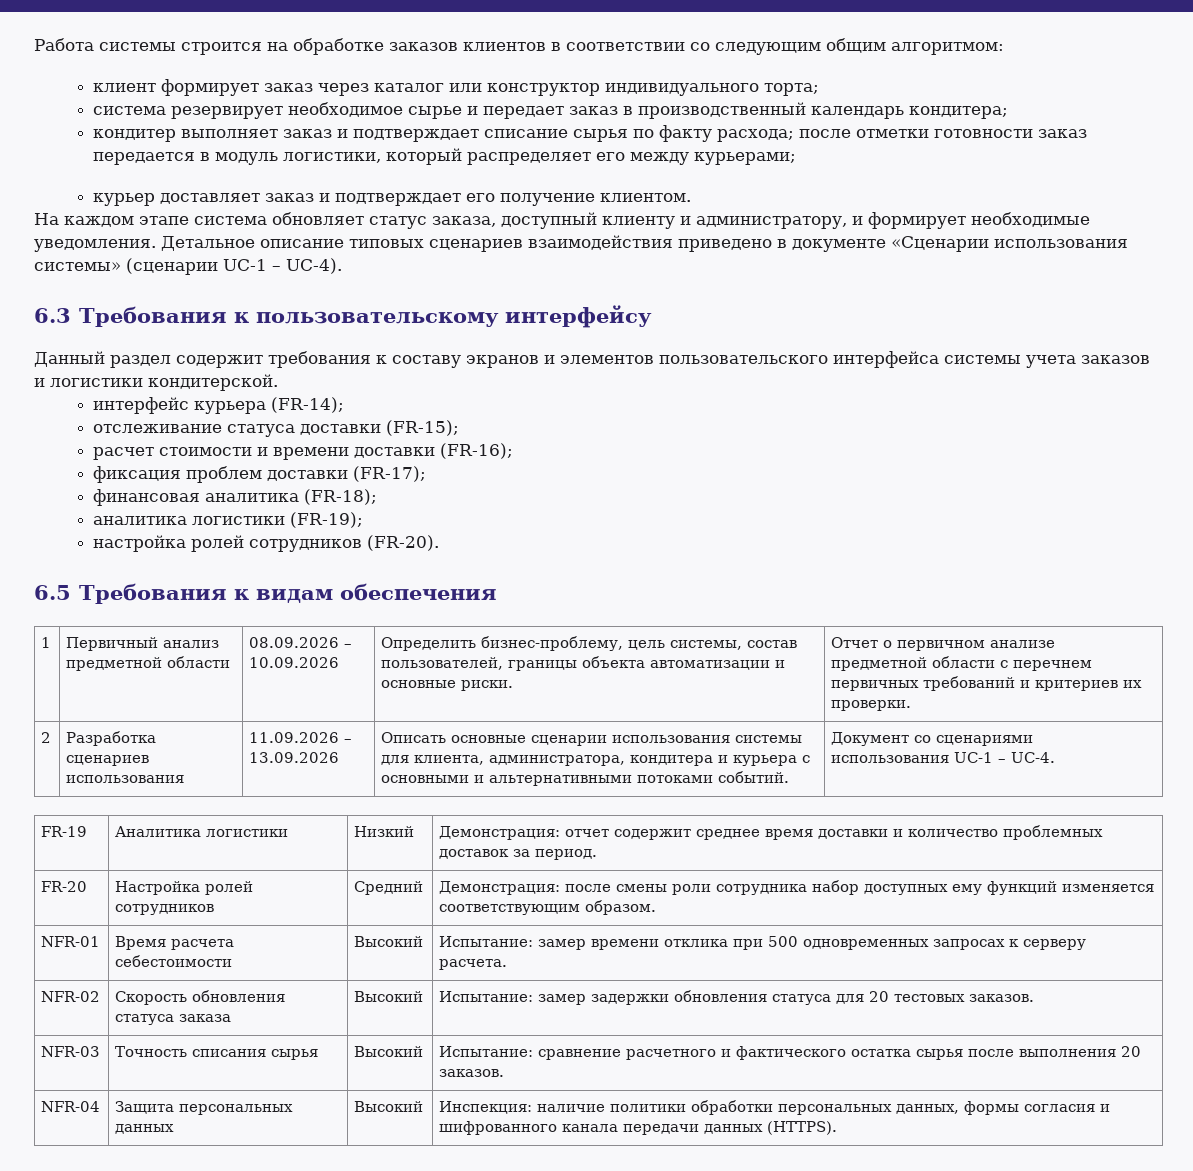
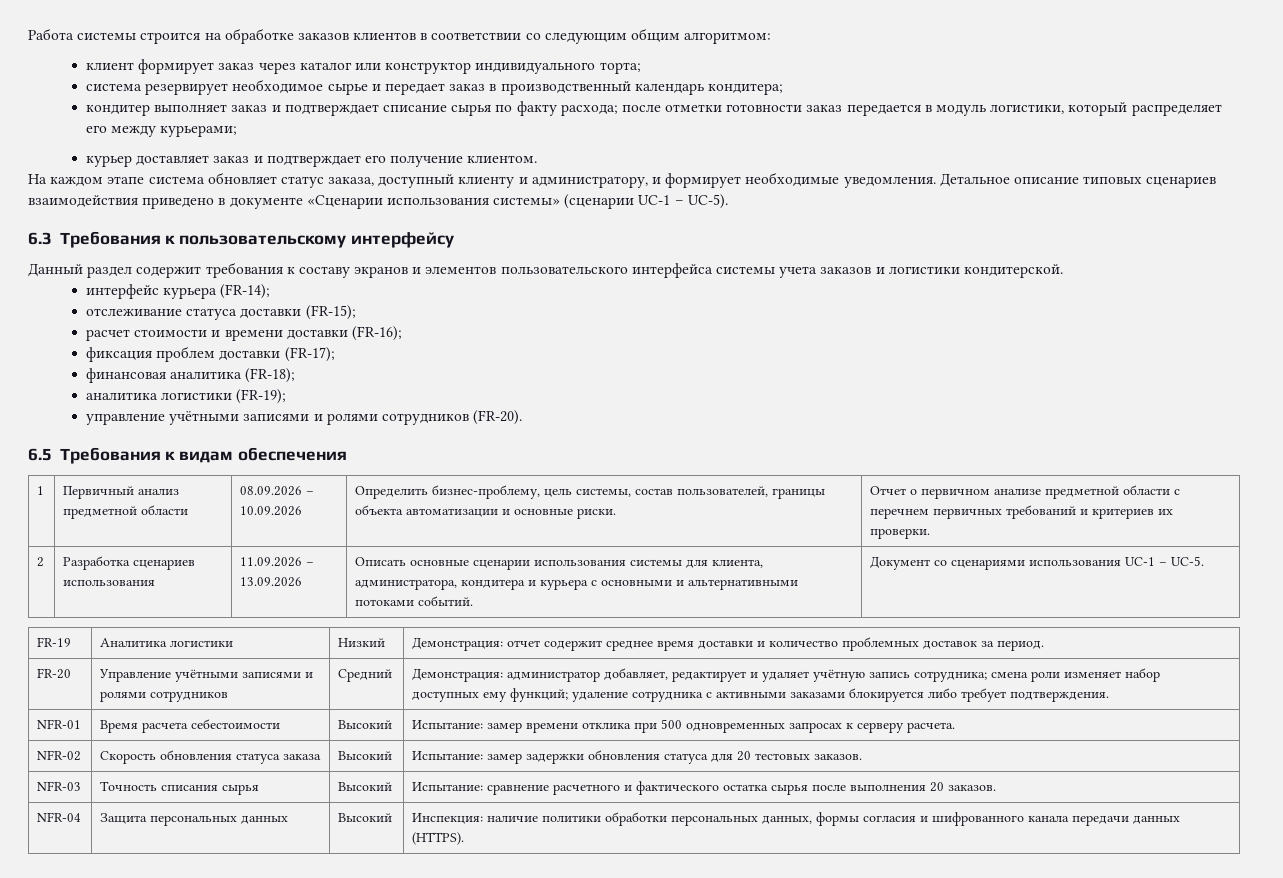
- Детальное описание типовых сценариев взаимодействия приведено в документе «Сценарии использования системы» (сценарии UC-1 – UC-4).
+ Детальное описание типовых сценариев взаимодействия приведено в документе «Сценарии использования системы» (сценарии UC-1 – UC-5).
- настройка ролей сотрудников (FR-20).
+ управление учётными записями и ролями сотрудников (FR-20).
- 2 | Разработка сценариев использования | 11.09.2026 – 13.09.2026 | Описать основные сценарии использования системы для клиента, администратора, кондитера и курьера с основными и альтернативными потоками событий. | Документ со сценариями использования UC-1 – UC-4.
+ 2 | Разработка сценариев использования | 11.09.2026 – 13.09.2026 | Описать основные сценарии использования системы для клиента, администратора, кондитера и курьера с основными и альтернативными потоками событий. | Документ со сценариями использования UC-1 – UC-5.
- FR-20 | Настройка ролей сотрудников | Средний | Демонстрация: после смены роли сотрудника набор доступных ему функций изменяется соответствующим образом.
+ FR-20 | Управление учётными записями и ролями сотрудников | Средний | Демонстрация: администратор добавляет, редактирует и удаляет учётную запись сотрудника; смена роли изменяет набор доступных ему функций; удаление сотрудника с активными заказами блокируется либо требует подтверждения.

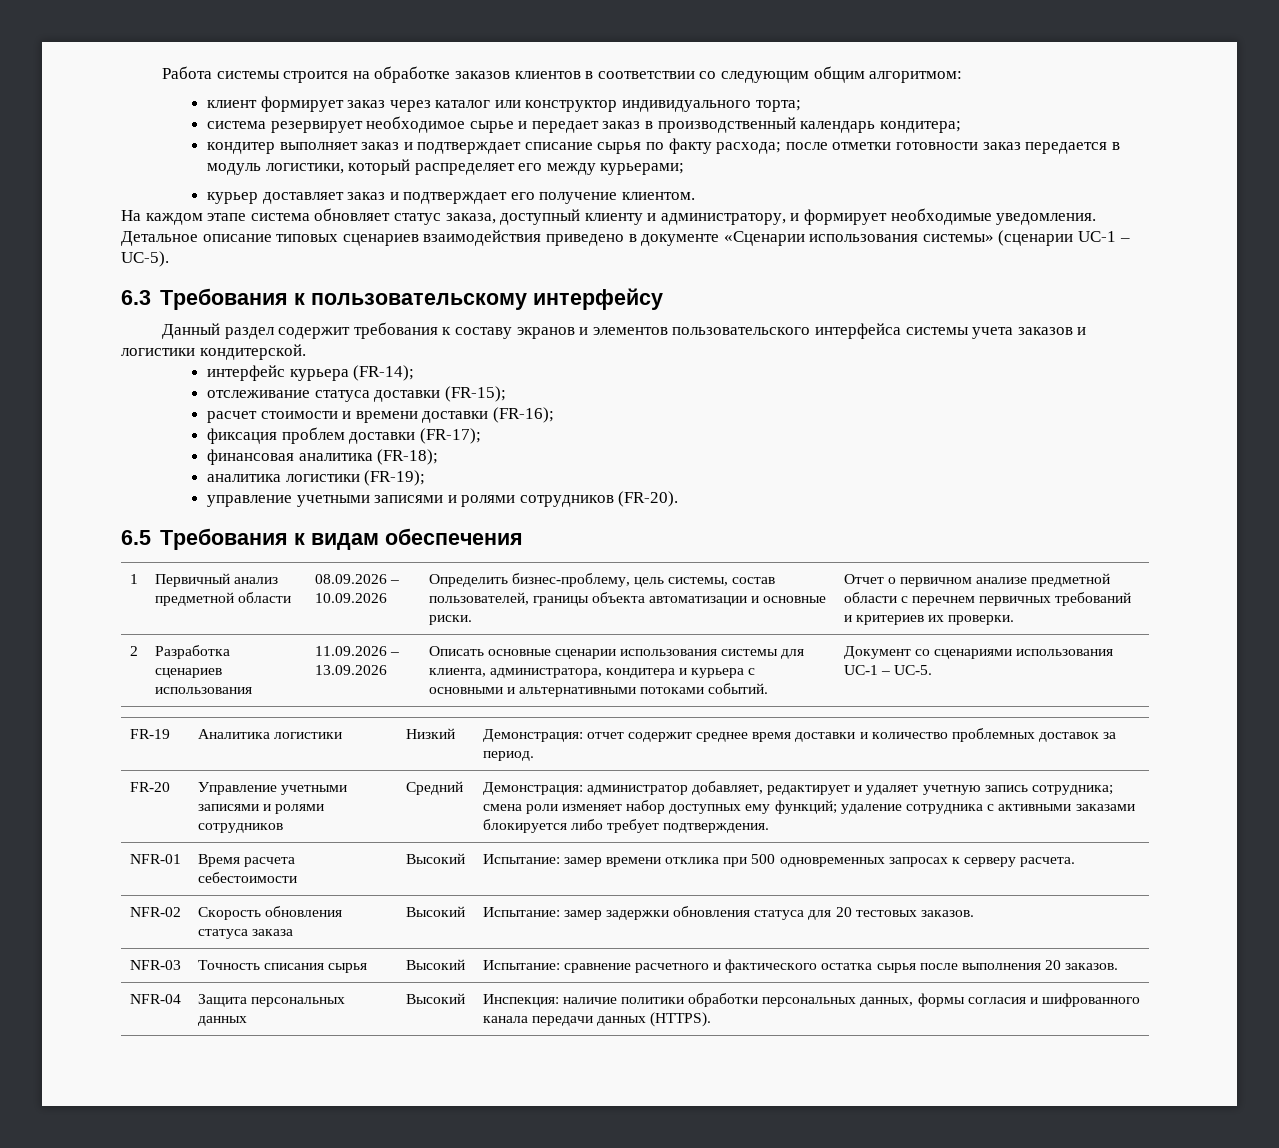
- управление учётными записями и ролями сотрудников (FR-20).
+ управление учетными записями и ролями сотрудников (FR-20).
- FR-20 | Управление учётными записями и ролями сотрудников | Средний | Демонстрация: администратор добавляет, редактирует и удаляет учётную запись сотрудника; смена роли изменяет набор доступных ему функций; удаление сотрудника с активными заказами блокируется либо требует подтверждения.
+ FR-20 | Управление учетными записями и ролями сотрудников | Средний | Демонстрация: администратор добавляет, редактирует и удаляет учетную запись сотрудника; смена роли изменяет набор доступных ему функций; удаление сотрудника с активными заказами блокируется либо требует подтверждения.

